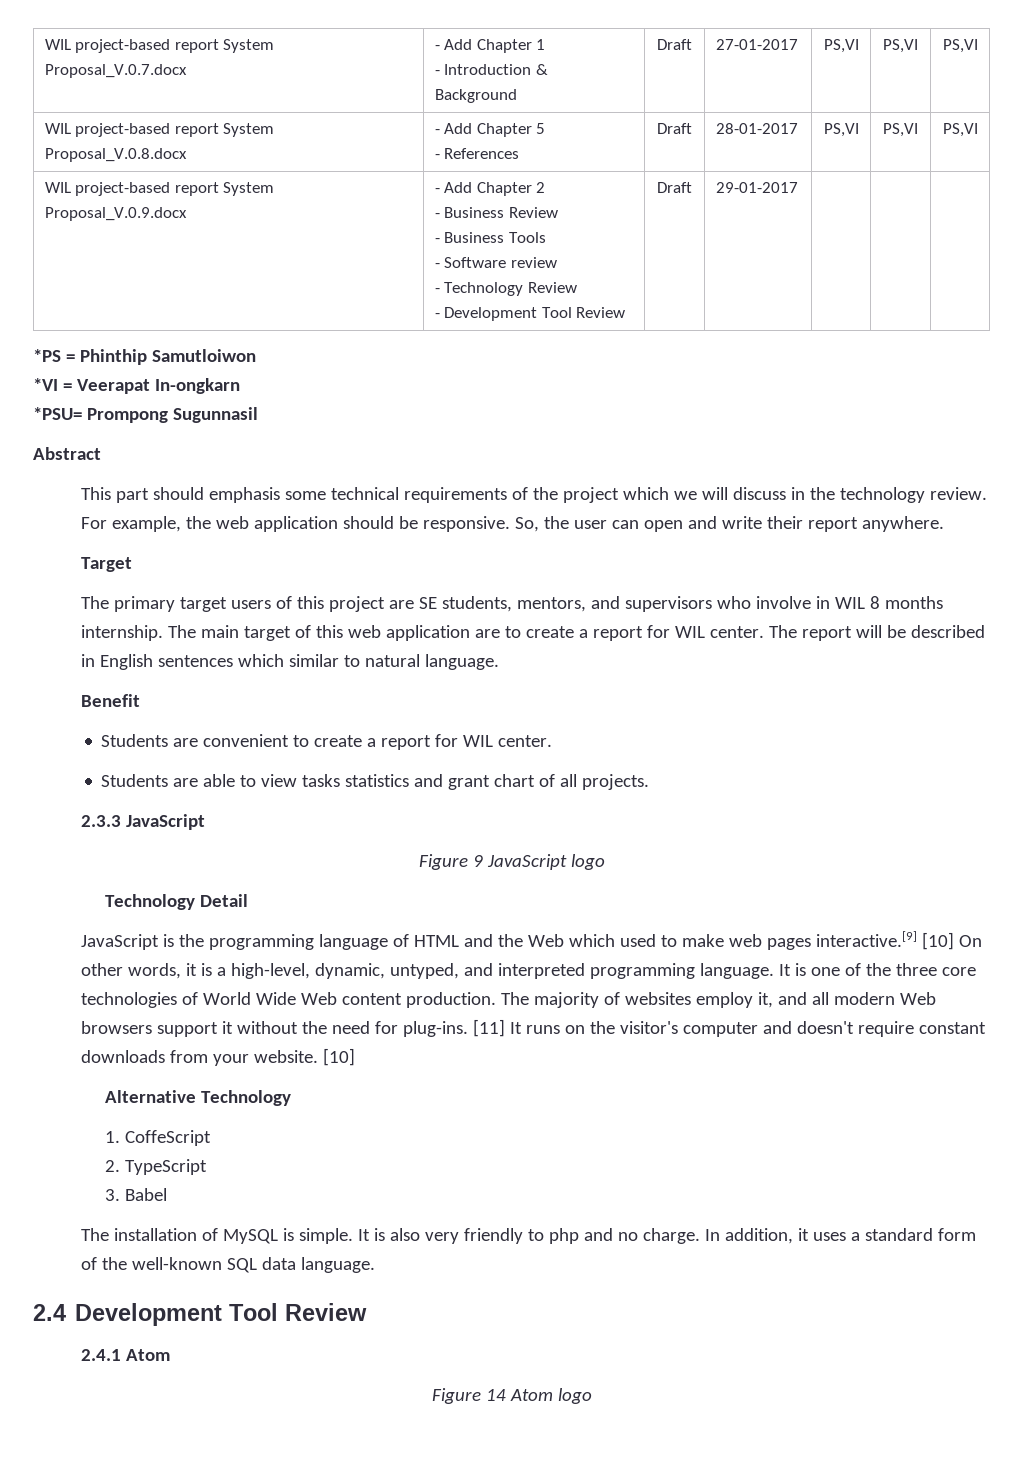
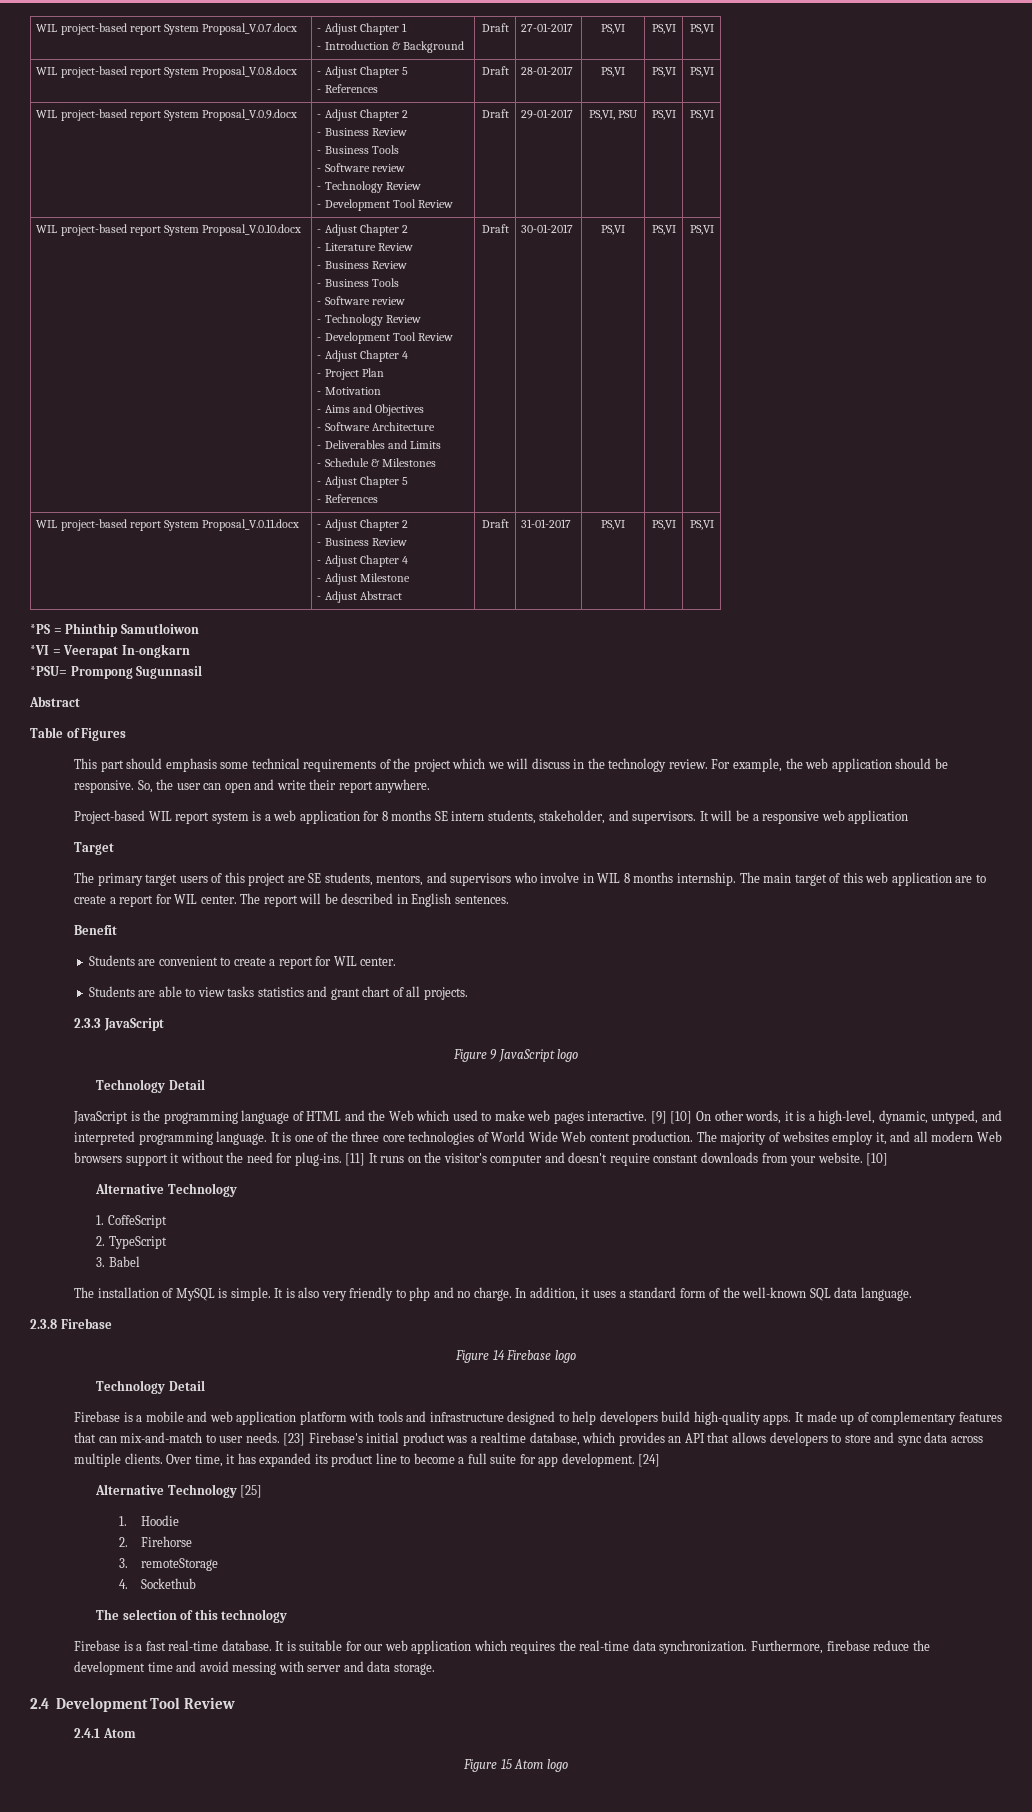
- WIL project-based report System Proposal_V.0.7.docx | - Add Chapter 1
+ WIL project-based report System Proposal_V.0.7.docx | - Adjust Chapter 1
- WIL project-based report System Proposal_V.0.8.docx | - Add Chapter 5
+ WIL project-based report System Proposal_V.0.8.docx | - Adjust Chapter 5
- WIL project-based report System Proposal_V.0.9.docx | - Add Chapter 2
+ WIL project-based report System Proposal_V.0.9.docx | - Adjust Chapter 2
  - Business Review
  - Business Tools
  - Software review
  - Technology Review
- - Development Tool Review | Draft | 29-01-2017 | | |
+ - Development Tool Review | Draft | 29-01-2017 | PS,VI, PSU | PS,VI | PS,VI
+ WIL project-based report System Proposal_V.0.10.docx | - Adjust Chapter 2
+ - Literature Review
+ - Business Review
+ - Business Tools
+ - Software review
+ - Technology Review
+ - Development Tool Review
+ - Adjust Chapter 4
+ - Project Plan
+ - Motivation
+ - Aims and Objectives
+ - Software Architecture
+ - Deliverables and Limits
+ - Schedule & Milestones
+ - Adjust Chapter 5
+ - References | Draft | 30-01-2017 | PS,VI | PS,VI | PS,VI
+ WIL project-based report System Proposal_V.0.11.docx | - Adjust Chapter 2
+ - Business Review
+ - Adjust Chapter 4
+ - Adjust Milestone
+ - Adjust Abstract | Draft | 31-01-2017 | PS,VI | PS,VI | PS,VI
+ Table of Figures
+ Project-based WIL report system is a web application for 8 months SE intern students, stakeholder, and supervisors. It will be a responsive web application
- The report will be described in English sentences which similar to natural language.
+ The report will be described in English sentences.
- JavaScript is the programming language of HTML and the Web which used to make web pages interactive.[9] [10] On other words, it is a high-level, dynamic, untyped, and interpreted programming language.
+ JavaScript is the programming language of HTML and the Web which used to make web pages interactive. [9] [10] On other words, it is a high-level, dynamic, untyped, and interpreted programming language.
+ 2.3.8 Firebase
+ Figure 14 Firebase logo
+ Technology Detail
+ Firebase is a mobile and web application platform with tools and infrastructure designed to help developers build high-quality apps. It made up of complementary features that can mix-and-match to user needs. [23] Firebase's initial product was a realtime database, which provides an API that allows developers to store and sync data across multiple clients. Over time, it has expanded its product line to become a full suite for app development. [24]
+ Alternative Technology [25]
+ 1. Hoodie
+ 2. Firehorse
+ 3. remoteStorage
+ 4. Sockethub
+ The selection of this technology
+ Firebase is a fast real-time database. It is suitable for our web application which requires the real-time data synchronization. Furthermore, firebase reduce the development time and avoid messing with server and data storage.
- Figure 14 Atom logo
+ Figure 15 Atom logo

